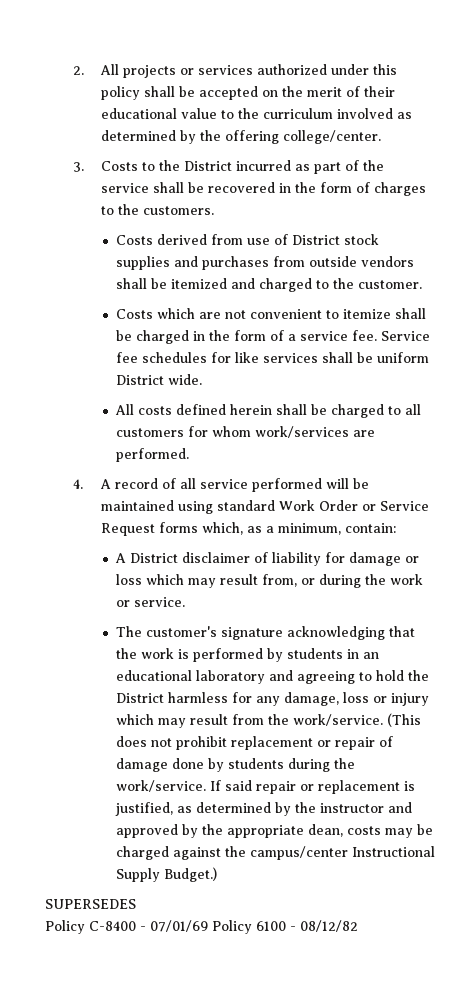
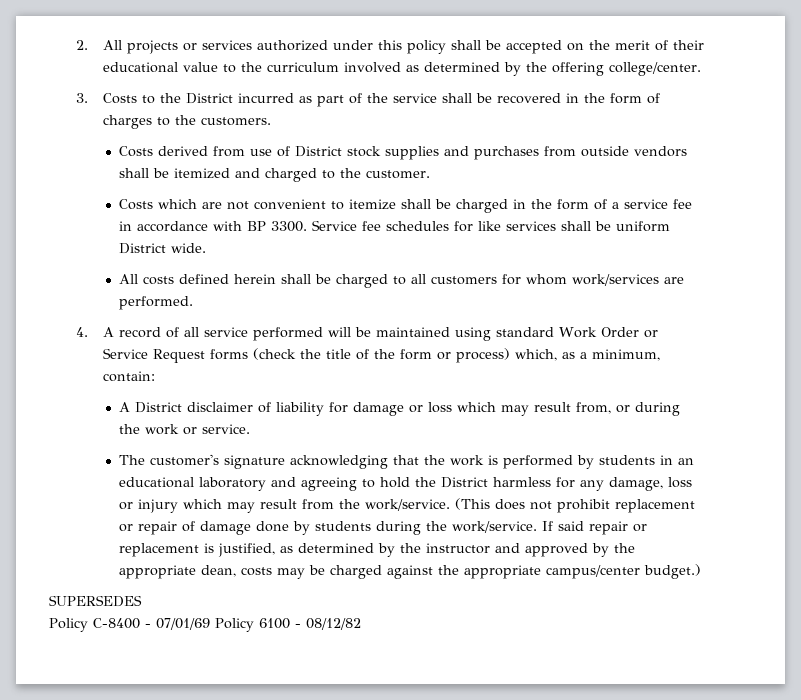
- Costs which are not convenient to itemize shall be charged in the form of a service fee.
+ Costs which are not convenient to itemize shall be charged in the form of a service fee in accordance with BP 3300.
- 4. A record of all service performed will be maintained using standard Work Order or Service Request forms which, as a minimum, contain:
+ 4. A record of all service performed will be maintained using standard Work Order or Service Request forms (check the title of the form or process) which, as a minimum, contain:
- If said repair or replacement is justified, as determined by the instructor and approved by the appropriate dean, costs may be charged against the campus/center Instructional Supply Budget.)
+ If said repair or replacement is justified, as determined by the instructor and approved by the appropriate dean, costs may be charged against the appropriate campus/center budget.)

